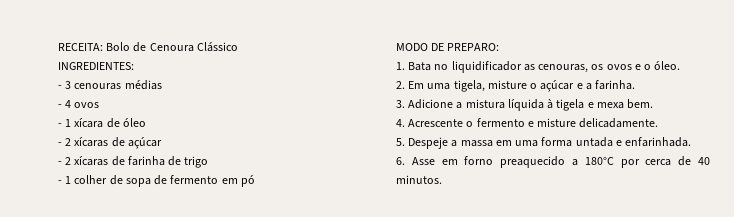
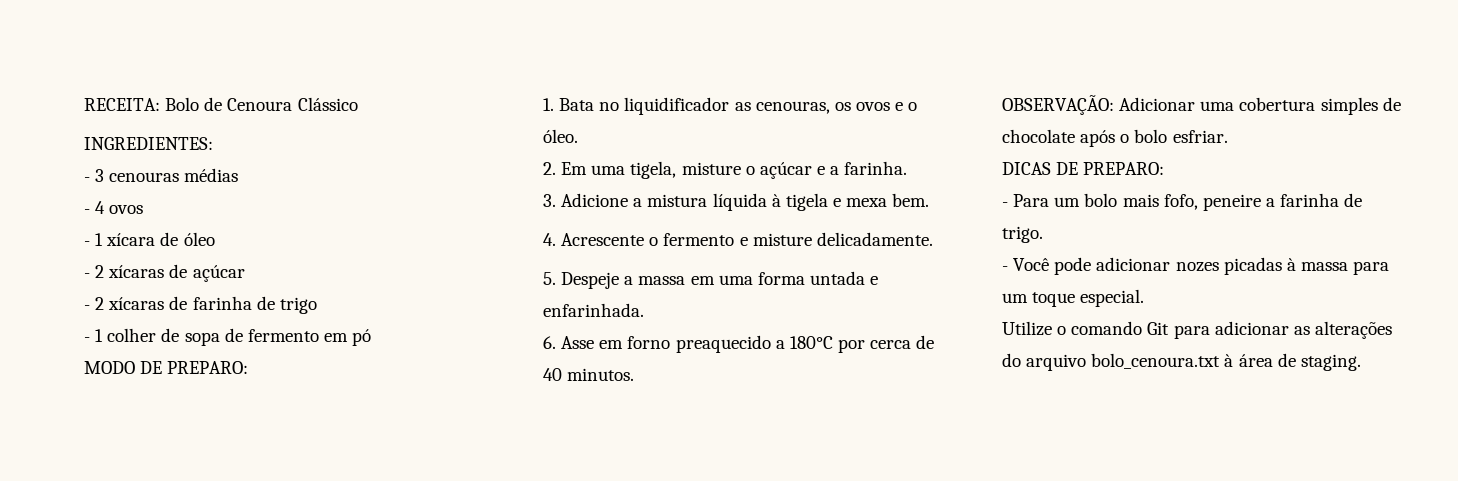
+ OBSERVAÇÃO: Adicionar uma cobertura simples de chocolate após o bolo esfriar.
+ DICAS DE PREPARO:
+ - Para um bolo mais fofo, peneire a farinha de trigo.
+ - Você pode adicionar nozes picadas à massa para um toque especial.
+ Utilize o comando Git para adicionar as alterações do arquivo bolo_cenoura.txt à área de staging.

